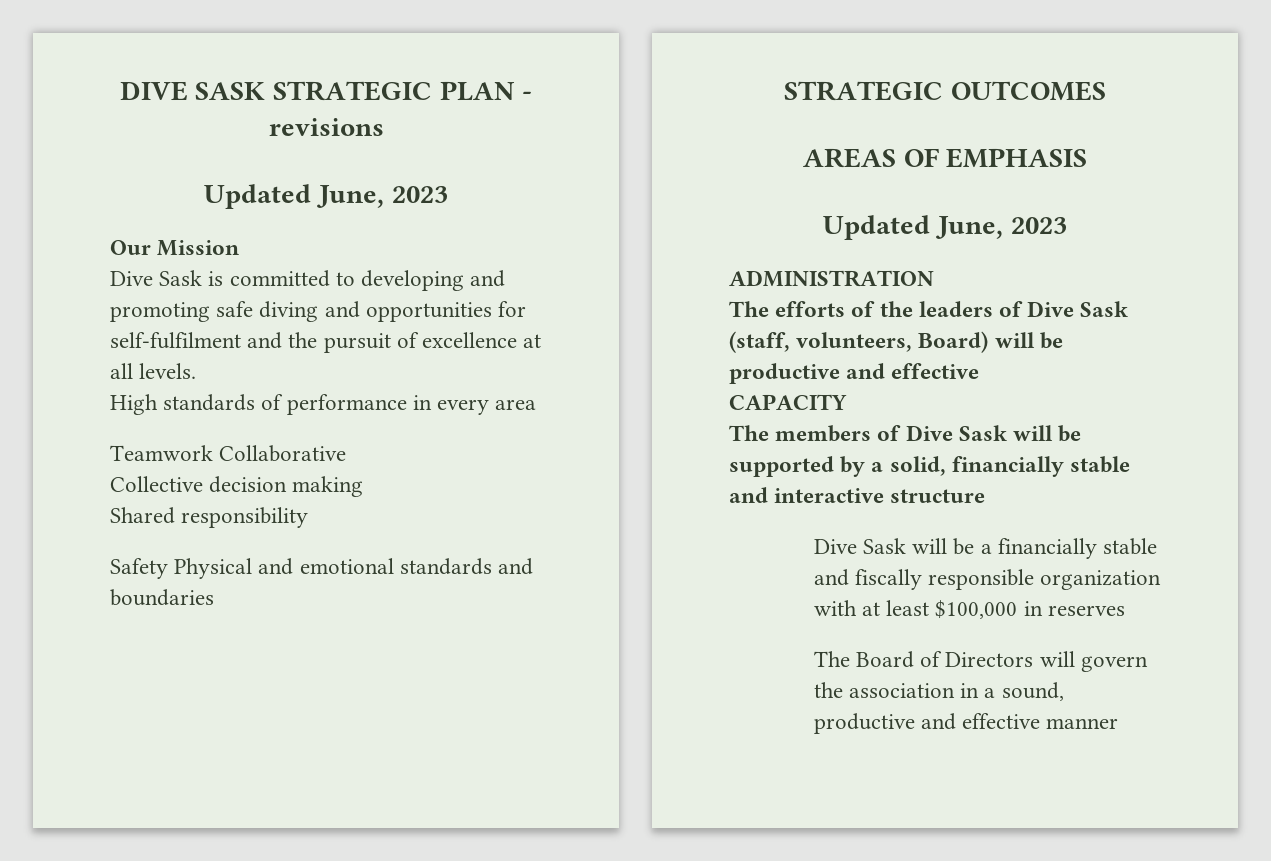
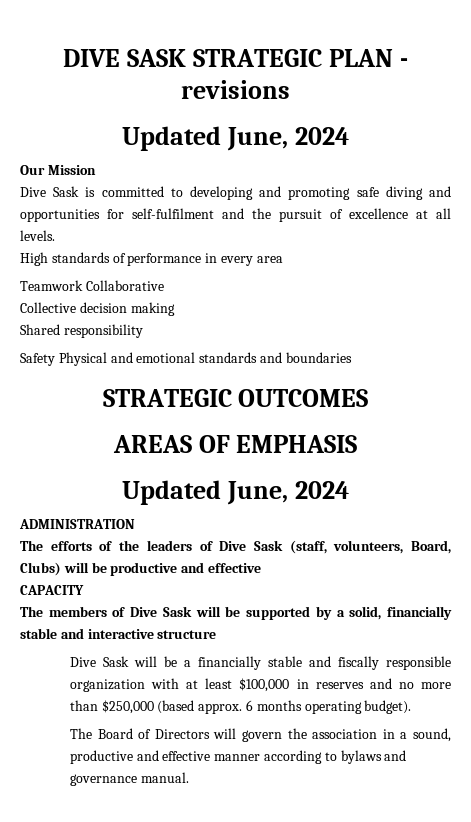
  DIVE SASK STRATEGIC PLAN - revisions
- Updated June, 2023
+ Updated June, 2024
  AREAS OF EMPHASIS
- Updated June, 2023
+ Updated June, 2024
- The efforts of the leaders of Dive Sask (staff, volunteers, Board) will be productive and effective
+ The efforts of the leaders of Dive Sask (staff, volunteers, Board, Clubs) will be productive and effective
- Dive Sask will be a financially stable and fiscally responsible organization with at least $100,000 in reserves
+ Dive Sask will be a financially stable and fiscally responsible organization with at least $100,000 in reserves and no more than $250,000 (based approx. 6 months operating budget).
- The Board of Directors will govern the association in a sound, productive and effective manner
+ The Board of Directors will govern the association in a sound, productive and effective manner according to bylaws and governance manual.

